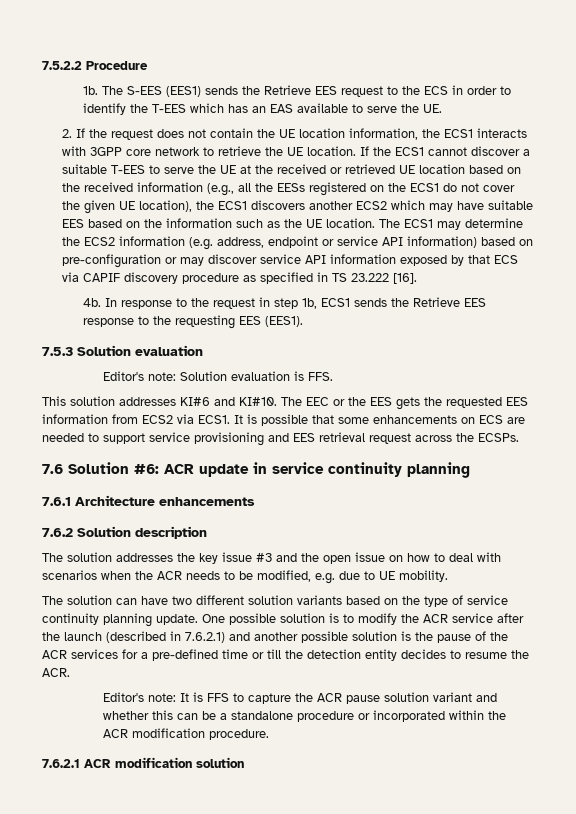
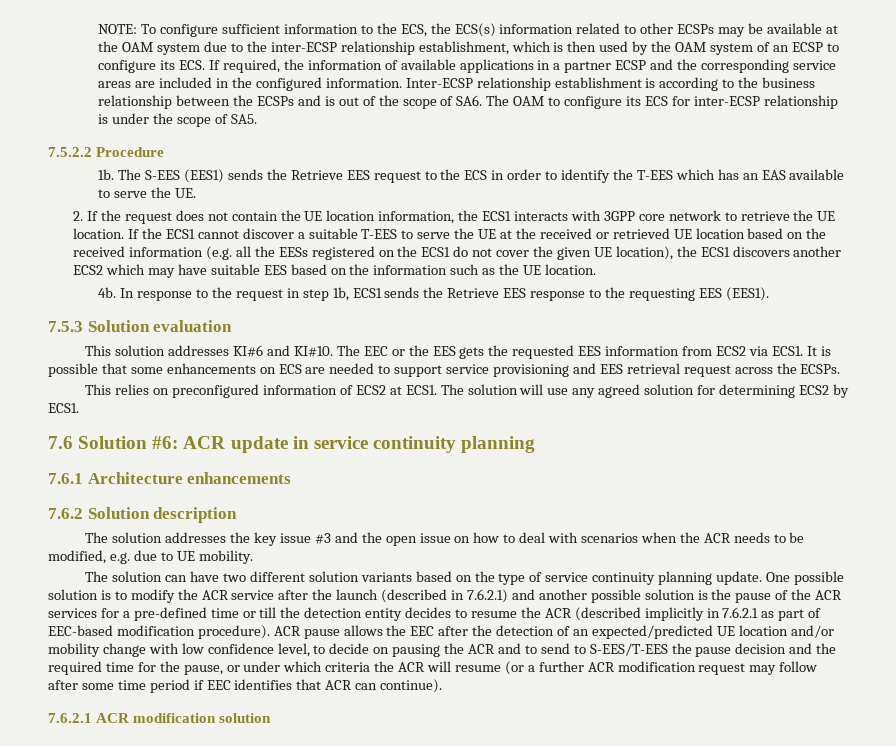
+ NOTE: To configure sufficient information to the ECS, the ECS(s) information related to other ECSPs may be available at the OAM system due to the inter-ECSP relationship establishment, which is then used by the OAM system of an ECSP to configure its ECS. If required, the information of available applications in a partner ECSP and the corresponding service areas are included in the configured information. Inter-ECSP relationship establishment is according to the business relationship between the ECSPs and is out of the scope of SA6. The OAM to configure its ECS for inter-ECSP relationship is under the scope of SA5.
- If the ECS1 cannot discover a suitable T-EES to serve the UE at the received or retrieved UE location based on the received information (e.g., all the EESs registered on the ECS1 do not cover the given UE location), the ECS1 discovers another ECS2 which may have suitable EES based on the information such as the UE location. The ECS1 may determine the ECS2 information (e.g. address, endpoint or service API information) based on pre-configuration or may discover service API information exposed by that ECS via CAPIF discovery procedure as specified in TS 23.222 [16].
+ If the ECS1 cannot discover a suitable T-EES to serve the UE at the received or retrieved UE location based on the received information (e.g. all the EESs registered on the ECS1 do not cover the given UE location), the ECS1 discovers another ECS2 which may have suitable EES based on the information such as the UE location.
- Editor's note: Solution evaluation is FFS.
+ This relies on preconfigured information of ECS2 at ECS1. The solution will use any agreed solution for determining ECS2 by ECS1.
- One possible solution is to modify the ACR service after the launch (described in 7.6.2.1) and another possible solution is the pause of the ACR services for a pre-defined time or till the detection entity decides to resume the ACR.
- Editor's note: It is FFS to capture the ACR pause solution variant and whether this can be a standalone procedure or incorporated within the ACR modification procedure.
+ One possible solution is to modify the ACR service after the launch (described in 7.6.2.1) and another possible solution is the pause of the ACR services for a pre-defined time or till the detection entity decides to resume the ACR (described implicitly in 7.6.2.1 as part of EEC-based modification procedure). ACR pause allows the EEC after the detection of an expected/predicted UE location and/or mobility change with low confidence level, to decide on pausing the ACR and to send to S-EES/T-EES the pause decision and the required time for the pause, or under which criteria the ACR will resume (or a further ACR modification request may follow after some time period if EEC identifies that ACR can continue).

